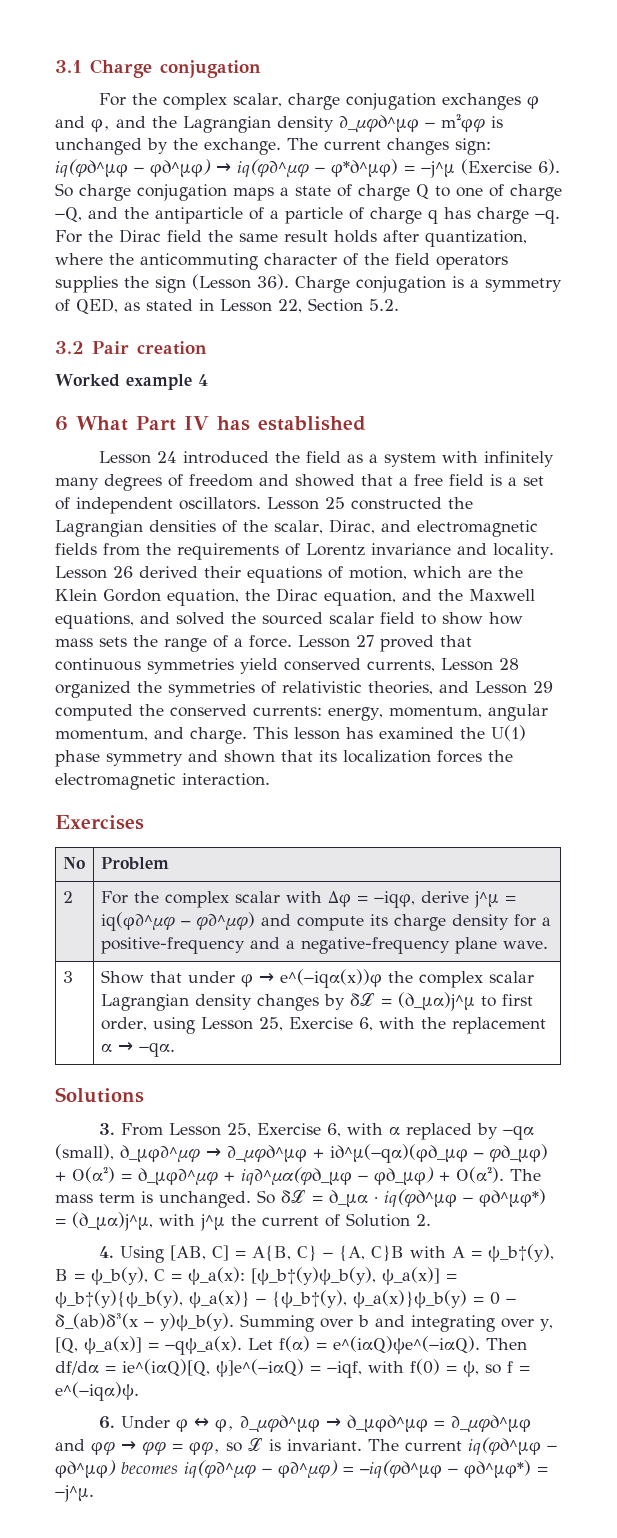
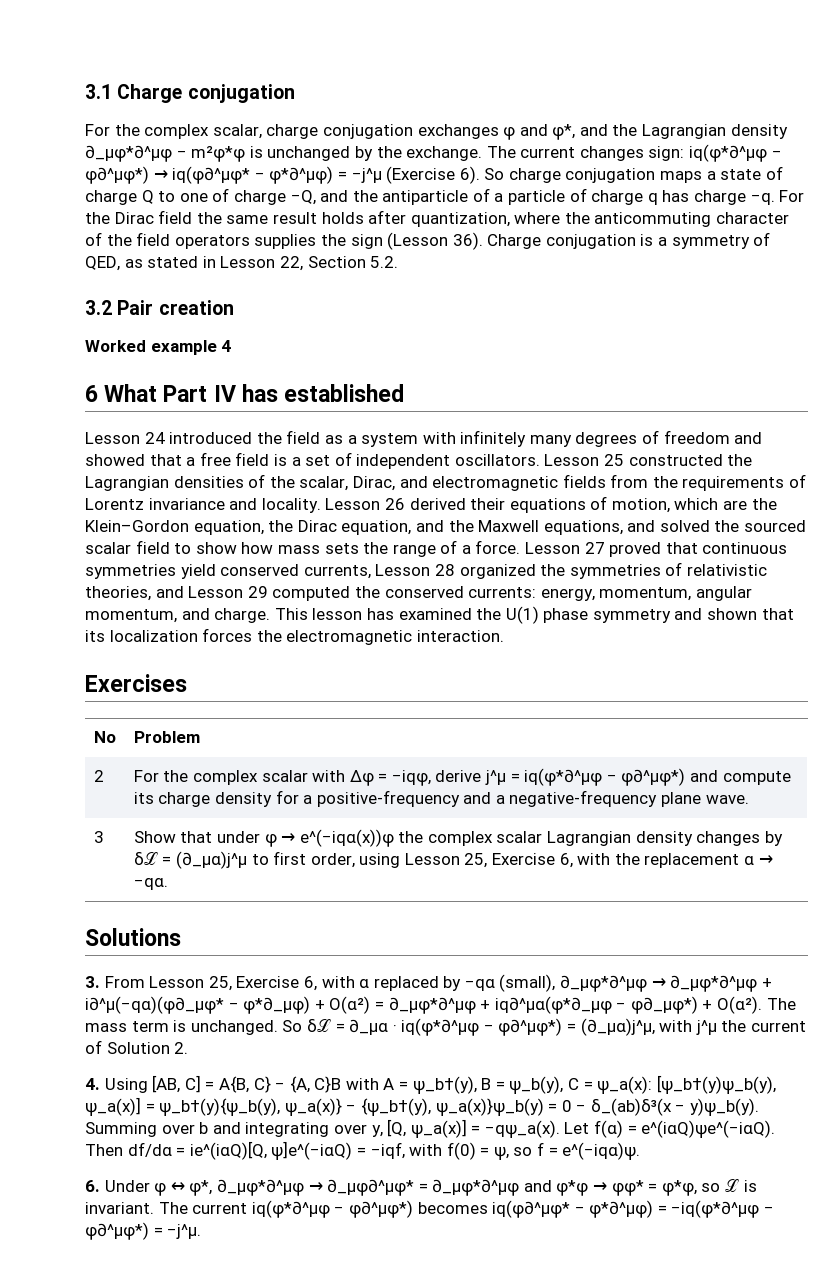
- For the complex scalar, charge conjugation exchanges φ and φ, and the Lagrangian density ∂_μφ∂^μφ − m²φφ is unchanged by the exchange.
+ For the complex scalar, charge conjugation exchanges φ and φ*, and the Lagrangian density ∂_μφ*∂^μφ − m²φ*φ is unchanged by the exchange.
- The current changes sign: iq(φ∂^μφ − φ∂^μφ) → iq(φ∂^μφ − φ*∂^μφ) = −j^μ (Exercise 6).
+ The current changes sign: iq(φ*∂^μφ − φ∂^μφ*) → iq(φ∂^μφ* − φ*∂^μφ) = −j^μ (Exercise 6).
- Lesson 26 derived their equations of motion, which are the Klein Gordon equation, the Dirac equation, and the Maxwell equations, and solved the sourced scalar field to show how mass sets the range of a force.
+ Lesson 26 derived their equations of motion, which are the Klein–Gordon equation, the Dirac equation, and the Maxwell equations, and solved the sourced scalar field to show how mass sets the range of a force.
- 2 | For the complex scalar with Δφ = −iqφ, derive j^μ = iq(φ∂^μφ − φ∂^μφ) and compute its charge density for a positive-frequency and a negative-frequency plane wave.
+ 2 | For the complex scalar with Δφ = −iqφ, derive j^μ = iq(φ*∂^μφ − φ∂^μφ*) and compute its charge density for a positive-frequency and a negative-frequency plane wave.
- 3. From Lesson 25, Exercise 6, with α replaced by −qα (small), ∂_μφ∂^μφ → ∂_μφ∂^μφ + i∂^μ(−qα)(φ∂_μφ − φ∂_μφ) + O(α²) = ∂_μφ∂^μφ + iq∂^μα(φ∂_μφ − φ∂_μφ) + O(α²).
+ 3. From Lesson 25, Exercise 6, with α replaced by −qα (small), ∂_μφ*∂^μφ → ∂_μφ*∂^μφ + i∂^μ(−qα)(φ∂_μφ* − φ*∂_μφ) + O(α²) = ∂_μφ*∂^μφ + iq∂^μα(φ*∂_μφ − φ∂_μφ*) + O(α²).
- So δℒ = ∂_μα · iq(φ∂^μφ − φ∂^μφ*) = (∂_μα)j^μ, with j^μ the current of Solution 2.
+ So δℒ = ∂_μα · iq(φ*∂^μφ − φ∂^μφ*) = (∂_μα)j^μ, with j^μ the current of Solution 2.
- 6. Under φ ↔ φ, ∂_μφ∂^μφ → ∂_μφ∂^μφ = ∂_μφ∂^μφ and φφ → φφ = φφ, so ℒ is invariant.
+ 6. Under φ ↔ φ*, ∂_μφ*∂^μφ → ∂_μφ∂^μφ* = ∂_μφ*∂^μφ and φ*φ → φφ* = φ*φ, so ℒ is invariant.
- The current iq(φ∂^μφ − φ∂^μφ) becomes iq(φ∂^μφ − φ∂^μφ) = −iq(φ∂^μφ − φ∂^μφ*) = −j^μ.
+ The current iq(φ*∂^μφ − φ∂^μφ*) becomes iq(φ∂^μφ* − φ*∂^μφ) = −iq(φ*∂^μφ − φ∂^μφ*) = −j^μ.

